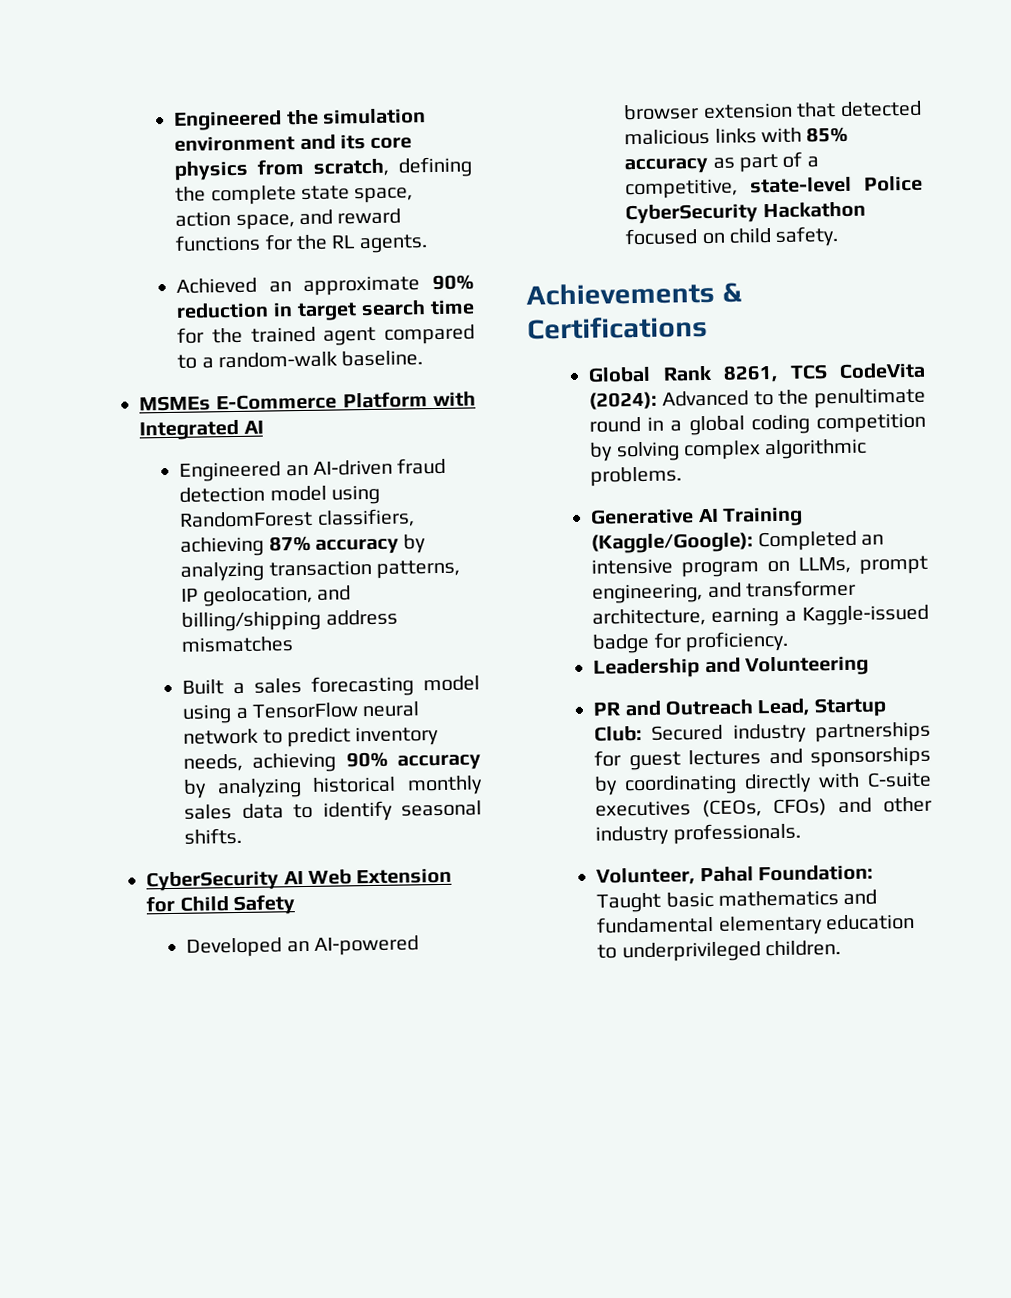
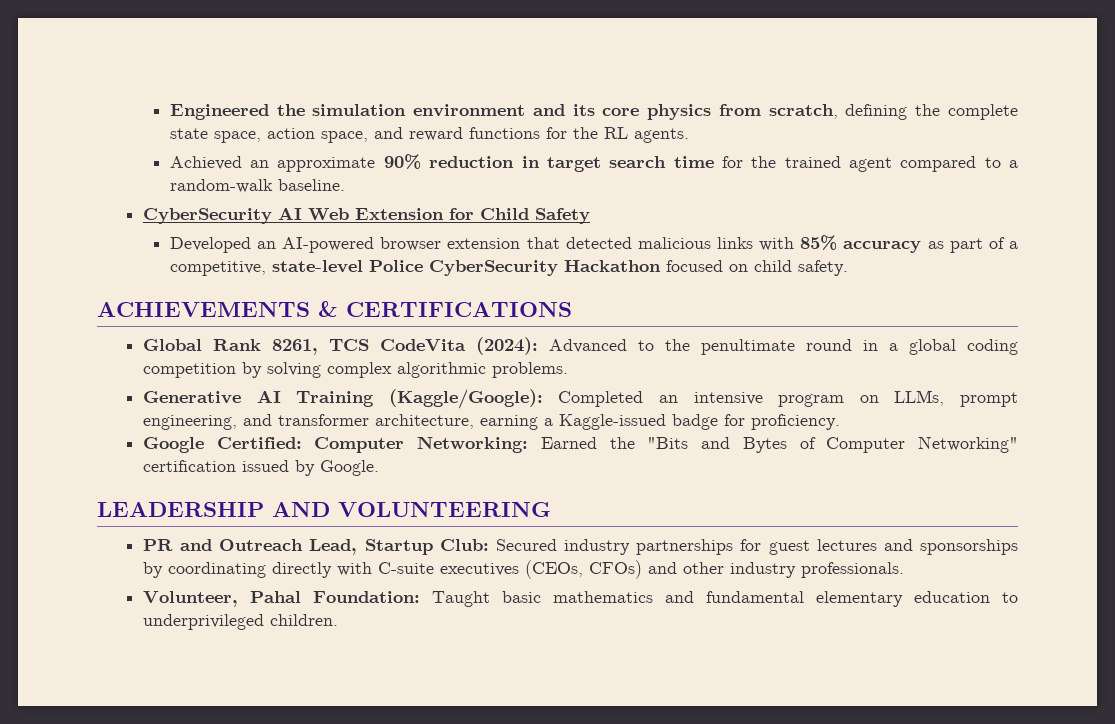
- MSMEs E-Commerce Platform with Integrated AI
- Engineered an AI-driven fraud detection model using RandomForest classifiers, achieving 87% accuracy by analyzing transaction patterns, IP geolocation, and billing/shipping address mismatches
- Built a sales forecasting model using a TensorFlow neural network to predict inventory needs, achieving 90% accuracy by analyzing historical monthly sales data to identify seasonal shifts.
- Achievements & Certifications
+ ACHIEVEMENTS & CERTIFICATIONS
- Leadership and Volunteering
+ Google Certified: Computer Networking: Earned the "Bits and Bytes of Computer Networking" certification issued by Google.
+ LEADERSHIP AND VOLUNTEERING

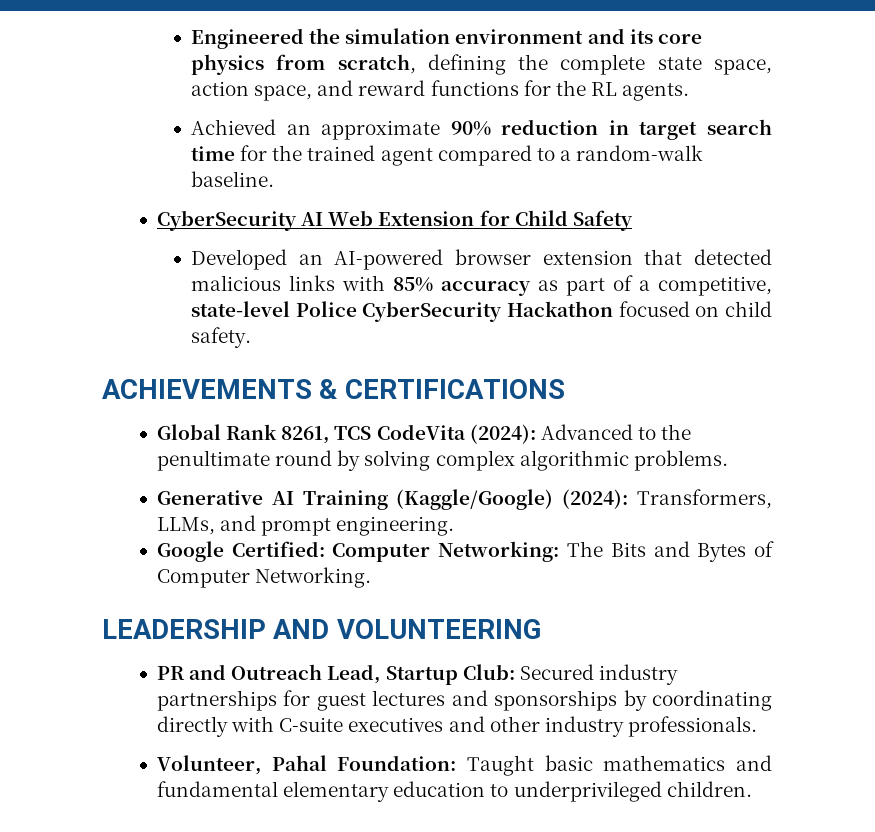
- Global Rank 8261, TCS CodeVita (2024): Advanced to the penultimate round in a global coding competition by solving complex algorithmic problems.
+ Global Rank 8261, TCS CodeVita (2024): Advanced to the penultimate round by solving complex algorithmic problems.
- Generative AI Training (Kaggle/Google): Completed an intensive program on LLMs, prompt engineering, and transformer architecture, earning a Kaggle-issued badge for proficiency.
+ Generative AI Training (Kaggle/Google) (2024): Transformers, LLMs, and prompt engineering.
- Google Certified: Computer Networking: Earned the "Bits and Bytes of Computer Networking" certification issued by Google.
+ Google Certified: Computer Networking: The Bits and Bytes of Computer Networking.
- PR and Outreach Lead, Startup Club: Secured industry partnerships for guest lectures and sponsorships by coordinating directly with C-suite executives (CEOs, CFOs) and other industry professionals.
+ PR and Outreach Lead, Startup Club: Secured industry partnerships for guest lectures and sponsorships by coordinating directly with C-suite executives and other industry professionals.

